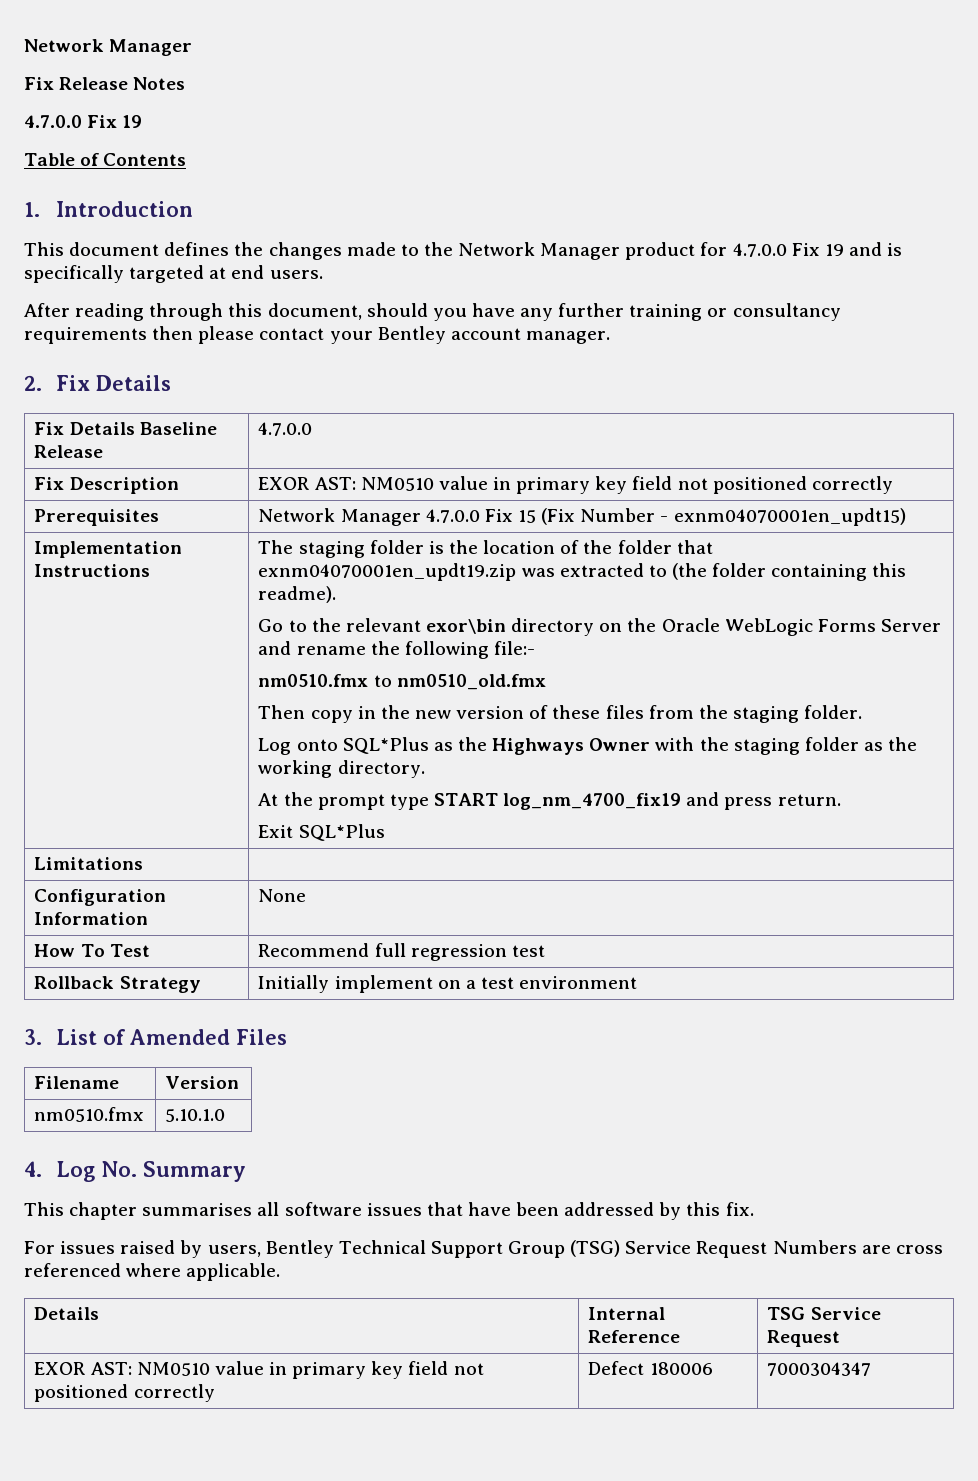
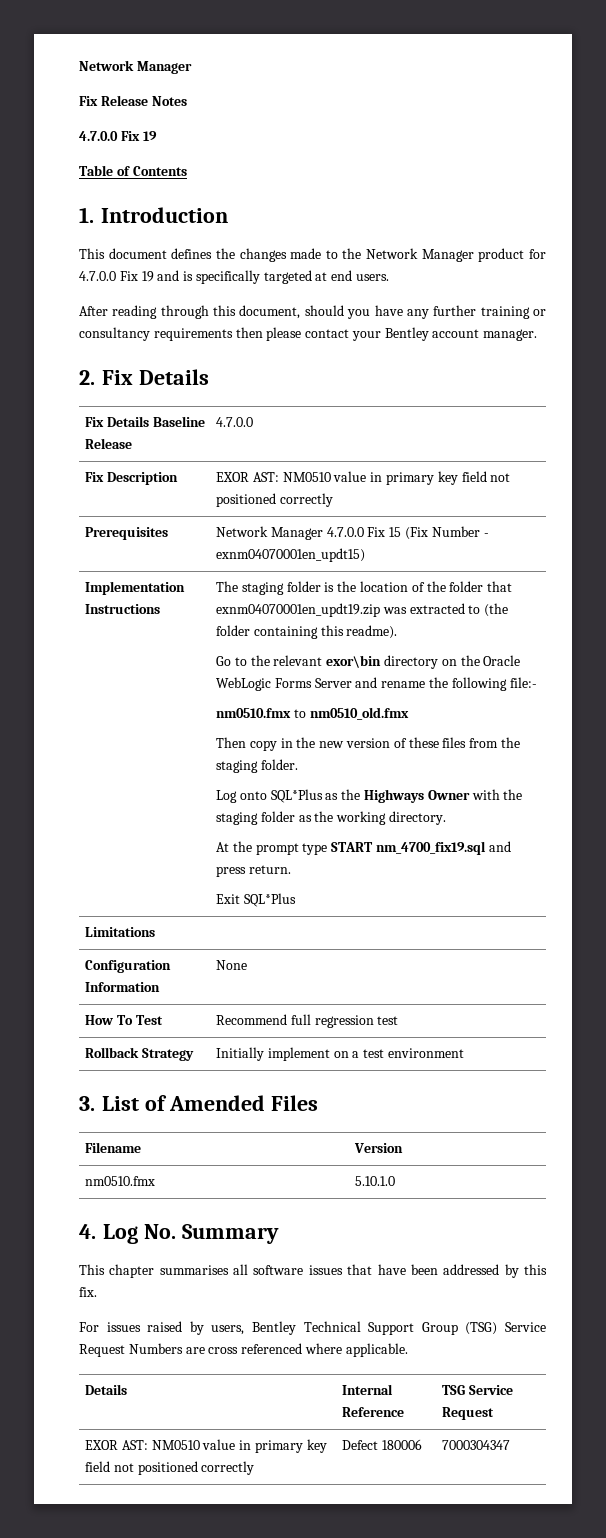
- At the prompt type START log_nm_4700_fix19 and press return.
+ At the prompt type START nm_4700_fix19.sql and press return.

